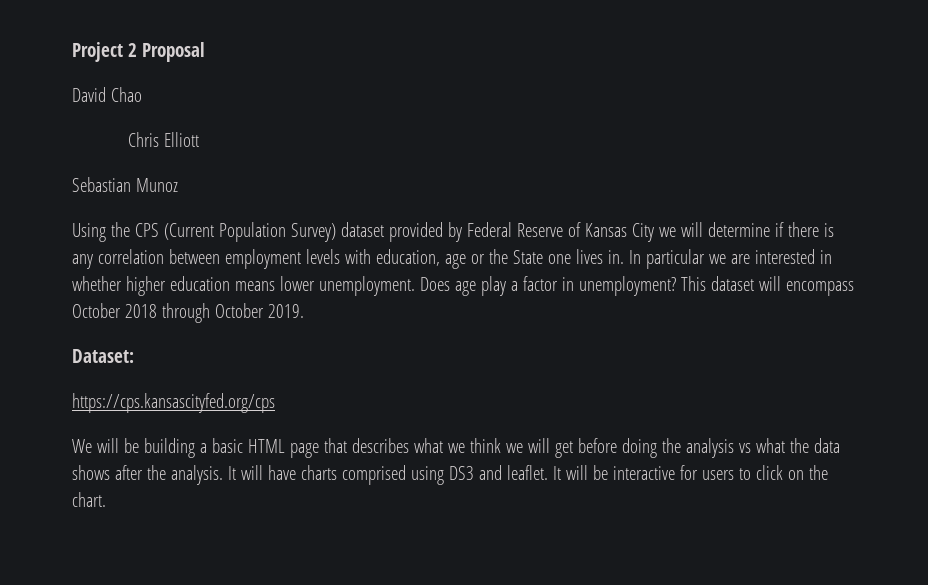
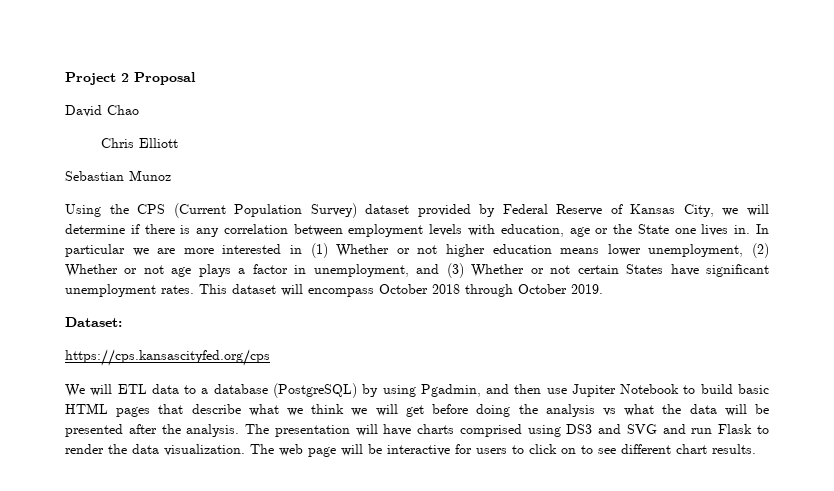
- Using the CPS (Current Population Survey) dataset provided by Federal Reserve of Kansas City we will determine if there is any correlation between employment levels with education, age or the State one lives in.
+ Using the CPS (Current Population Survey) dataset provided by Federal Reserve of Kansas City, we will determine if there is any correlation between employment levels with education, age or the State one lives in.
- In particular we are interested in whether higher education means lower unemployment. Does age play a factor in unemployment?
+ In particular we are more interested in (1) Whether or not higher education means lower unemployment, (2) Whether or not age plays a factor in unemployment, and (3) Whether or not certain States have significant unemployment rates.
- We will be building a basic HTML page that describes what we think we will get before doing the analysis vs what the data shows after the analysis.
+ We will ETL data to a database (PostgreSQL) by using Pgadmin, and then use Jupiter Notebook to build basic HTML pages that describe what we think we will get before doing the analysis vs what the data will be presented after the analysis.
- It will have charts comprised using DS3 and leaflet. It will be interactive for users to click on the chart.
+ The presentation will have charts comprised using DS3 and SVG and run Flask to render the data visualization. The web page will be interactive for users to click on to see different chart results.

